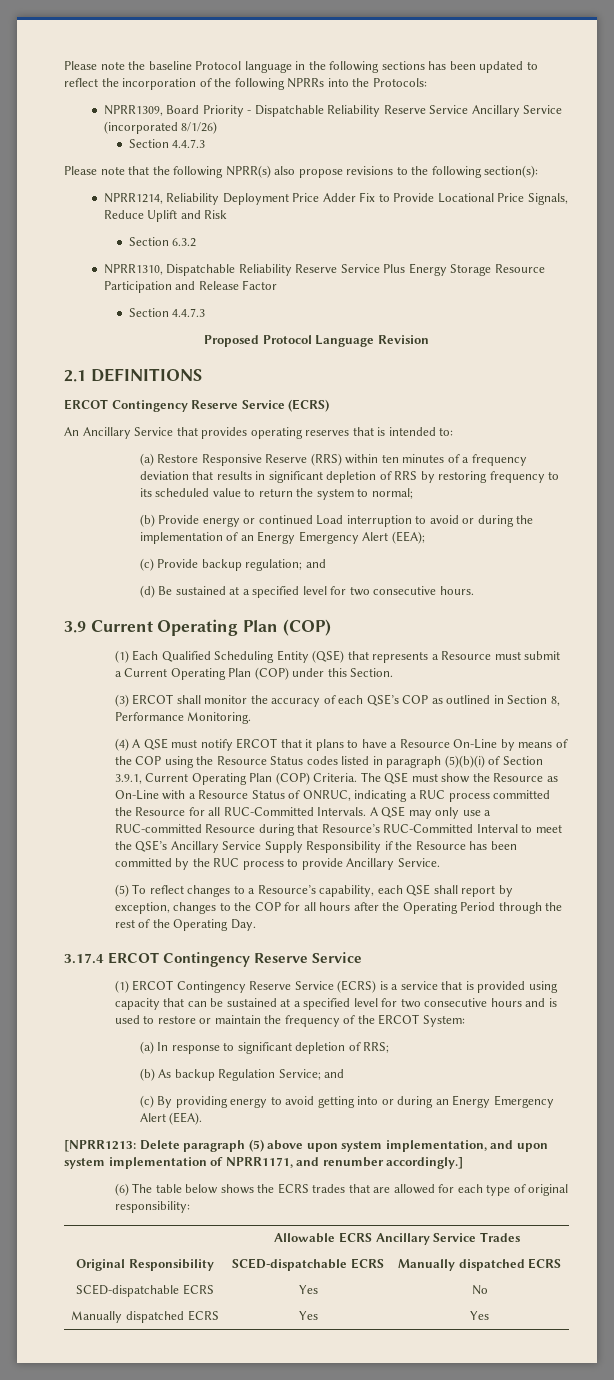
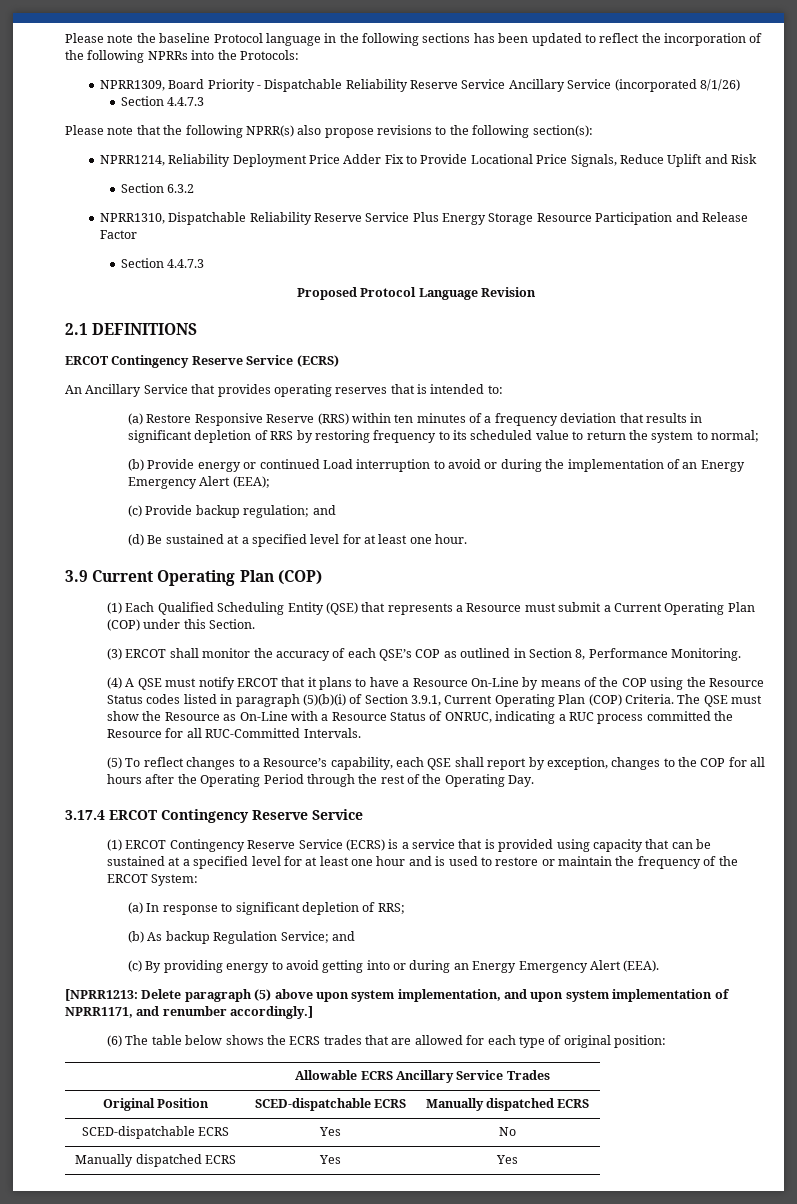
- (d) Be sustained at a specified level for two consecutive hours.
+ (d) Be sustained at a specified level for at least one hour.
- A QSE may only use a RUC-committed Resource during that Resource’s RUC-Committed Interval to meet the QSE’s Ancillary Service Supply Responsibility if the Resource has been committed by the RUC process to provide Ancillary Service.
- (1) ERCOT Contingency Reserve Service (ECRS) is a service that is provided using capacity that can be sustained at a specified level for two consecutive hours and is used to restore or maintain the frequency of the ERCOT System:
+ (1) ERCOT Contingency Reserve Service (ECRS) is a service that is provided using capacity that can be sustained at a specified level for at least one hour and is used to restore or maintain the frequency of the ERCOT System:
- (6) The table below shows the ECRS trades that are allowed for each type of original responsibility:
+ (6) The table below shows the ECRS trades that are allowed for each type of original position:
- Original Responsibility | SCED-dispatchable ECRS | Manually dispatched ECRS
+ Original Position | SCED-dispatchable ECRS | Manually dispatched ECRS

